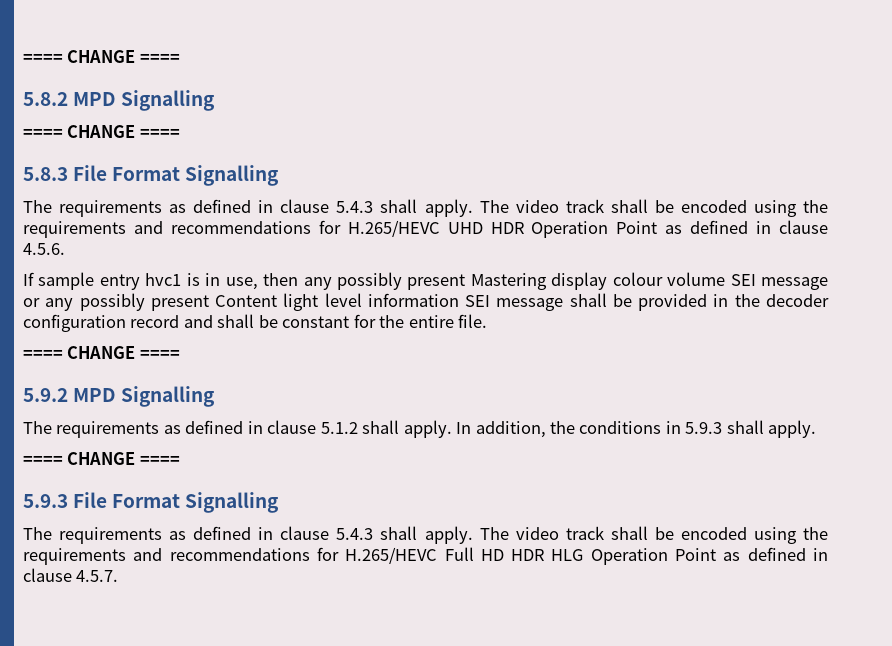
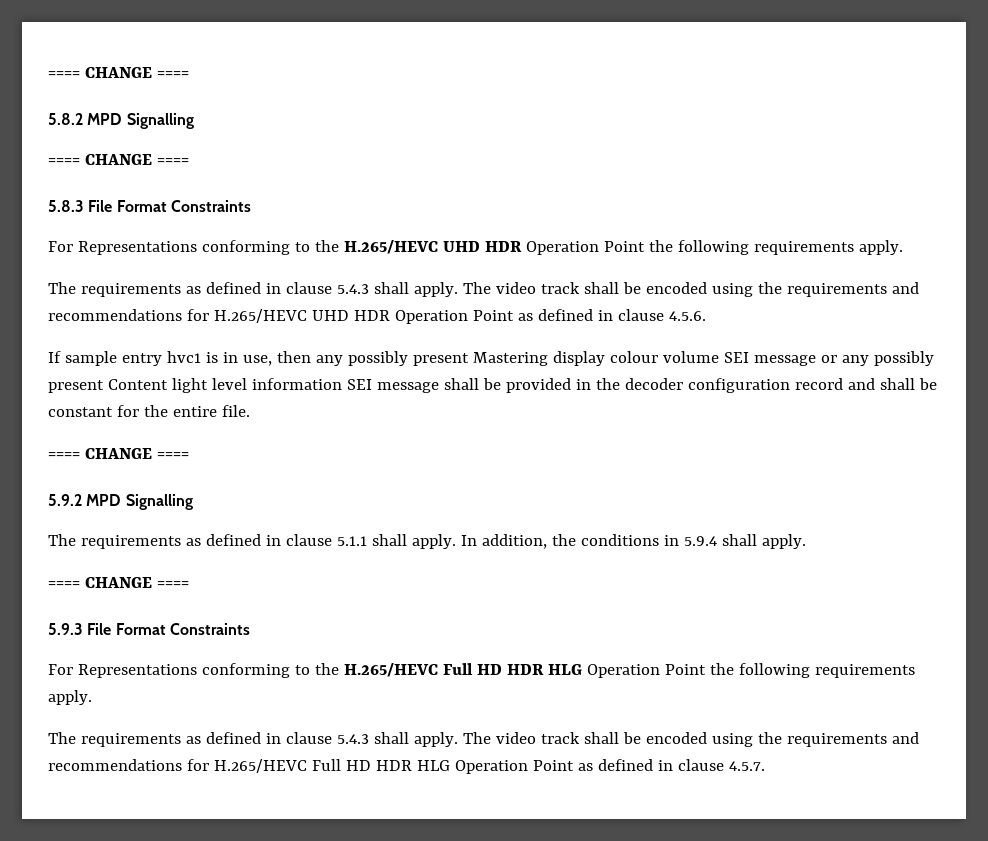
- 5.8.3 File Format Signalling
+ 5.8.3 File Format Constraints
+ For Representations conforming to the H.265/HEVC UHD HDR Operation Point the following requirements apply.
- The requirements as defined in clause 5.1.2 shall apply.
+ The requirements as defined in clause 5.1.1 shall apply.
- In addition, the conditions in 5.9.3 shall apply.
+ In addition, the conditions in 5.9.4 shall apply.
- 5.9.3 File Format Signalling
+ 5.9.3 File Format Constraints
+ For Representations conforming to the H.265/HEVC Full HD HDR HLG Operation Point the following requirements apply.

